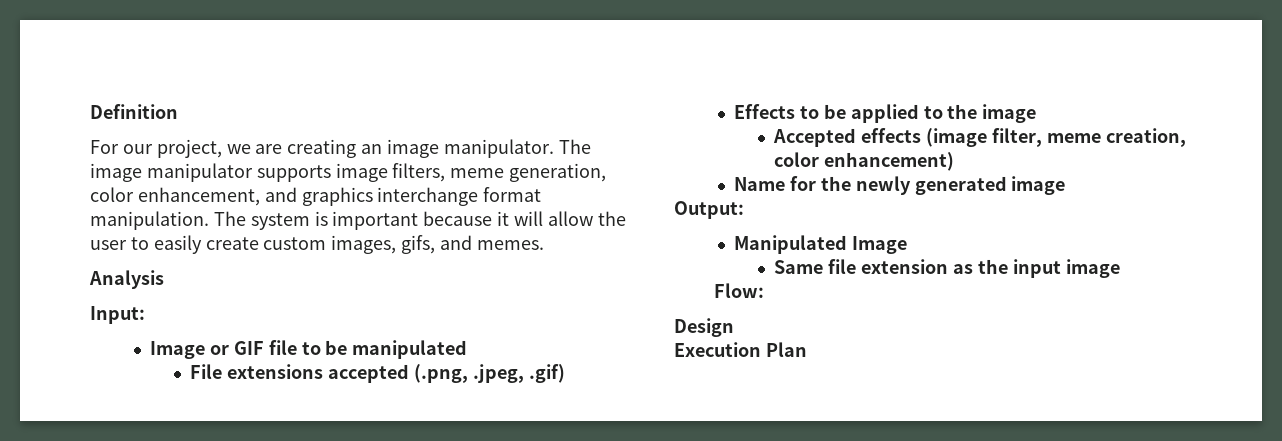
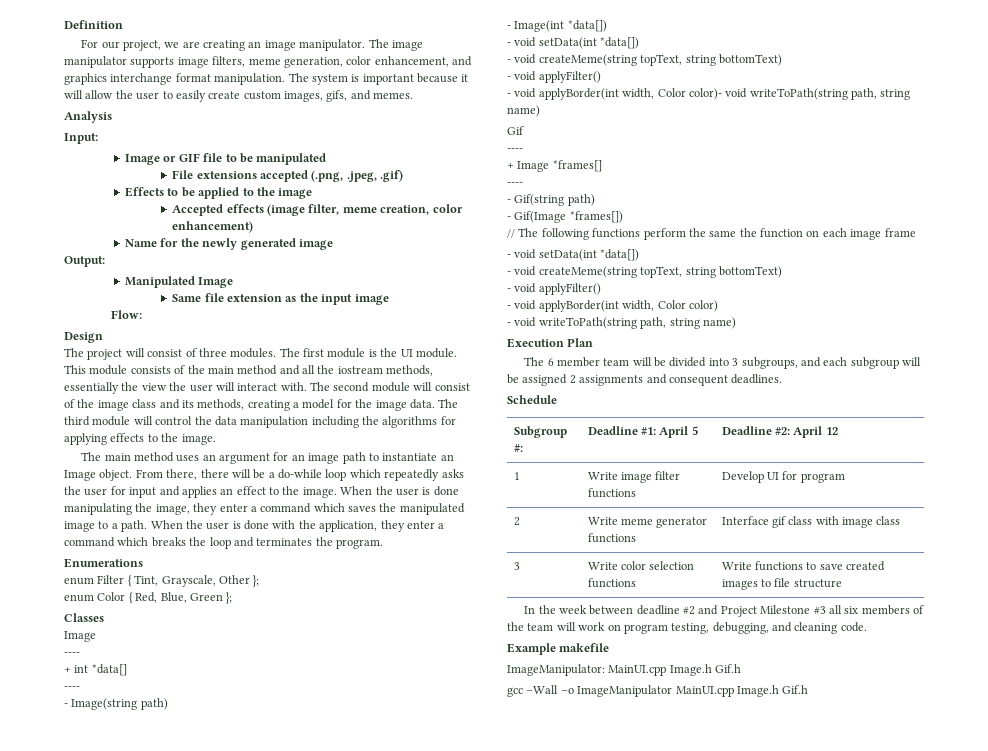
+ The project will consist of three modules. The first module is the UI module. This module consists of the main method and all the iostream methods, essentially the view the user will interact with. The second module will consist of the image class and its methods, creating a model for the image data. The third module will control the data manipulation including the algorithms for applying effects to the image.
+ The main method uses an argument for an image path to instantiate an Image object. From there, there will be a do-while loop which repeatedly asks the user for input and applies an effect to the image. When the user is done manipulating the image, they enter a command which saves the manipulated image to a path. When the user is done with the application, they enter a command which breaks the loop and terminates the program.
+ Enumerations
+ enum Filter { Tint, Grayscale, Other };
+ enum Color { Red, Blue, Green };
+ Classes
+ Image
+ ----
+ + int *data[]
+ ----
+ - Image(string path)
+ - Image(int *data[])
+ - void setData(int *data[])
+ - void createMeme(string topText, string bottomText)
+ - void applyFilter()
+ - void applyBorder(int width, Color color)- void writeToPath(string path, string name)
+ Gif
+ ----
+ + Image *frames[]
+ ----
+ - Gif(string path)
+ - Gif(Image *frames[])
+ // The following functions perform the same the function on each image frame
+ - void setData(int *data[])
+ - void createMeme(string topText, string bottomText)
+ - void applyFilter()
+ - void applyBorder(int width, Color color)
+ - void writeToPath(string path, string name)
  Execution Plan
+ The 6 member team will be divided into 3 subgroups, and each subgroup will be assigned 2 assignments and consequent deadlines.
+ Schedule
+ Subgroup #: | Deadline #1: April 5 | Deadline #2: April 12
+ 1 | Write image filter functions | Develop UI for program
+ 2 | Write meme generator functions | Interface gif class with image class
+ 3 | Write color selection functions | Write functions to save created images to file structure
+ In the week between deadline #2 and Project Milestone #3 all six members of the team will work on program testing, debugging, and cleaning code.
+ Example makefile
+ ImageManipulator: MainUI.cpp Image.h Gif.h
+ gcc –Wall –o ImageManipulator MainUI.cpp Image.h Gif.h

